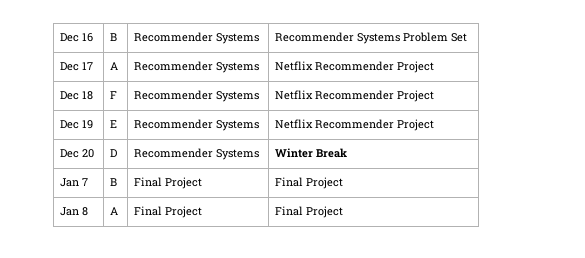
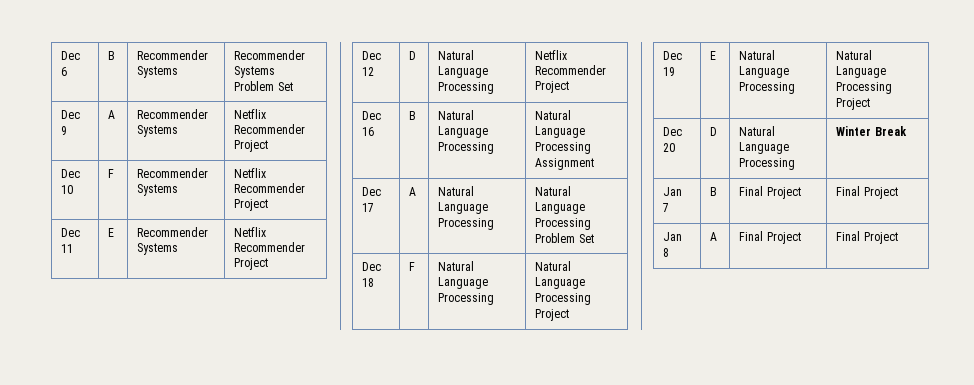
- Dec 16 | B | Recommender Systems | Recommender Systems Problem Set
+ Dec 6 | B | Recommender Systems | Recommender Systems Problem Set
- Dec 17 | A | Recommender Systems | Netflix Recommender Project
+ Dec 9 | A | Recommender Systems | Netflix Recommender Project
- Dec 18 | F | Recommender Systems | Netflix Recommender Project
+ Dec 10 | F | Recommender Systems | Netflix Recommender Project
- Dec 19 | E | Recommender Systems | Netflix Recommender Project
+ Dec 11 | E | Recommender Systems | Netflix Recommender Project
+ Dec 12 | D | Natural Language Processing | Netflix Recommender Project
+ Dec 16 | B | Natural Language Processing | Natural Language Processing Assignment
+ Dec 17 | A | Natural Language Processing | Natural Language Processing Problem Set
+ Dec 18 | F | Natural Language Processing | Natural Language Processing Project
+ Dec 19 | E | Natural Language Processing | Natural Language Processing Project
- Dec 20 | D | Recommender Systems | Winter Break
+ Dec 20 | D | Natural Language Processing | Winter Break

